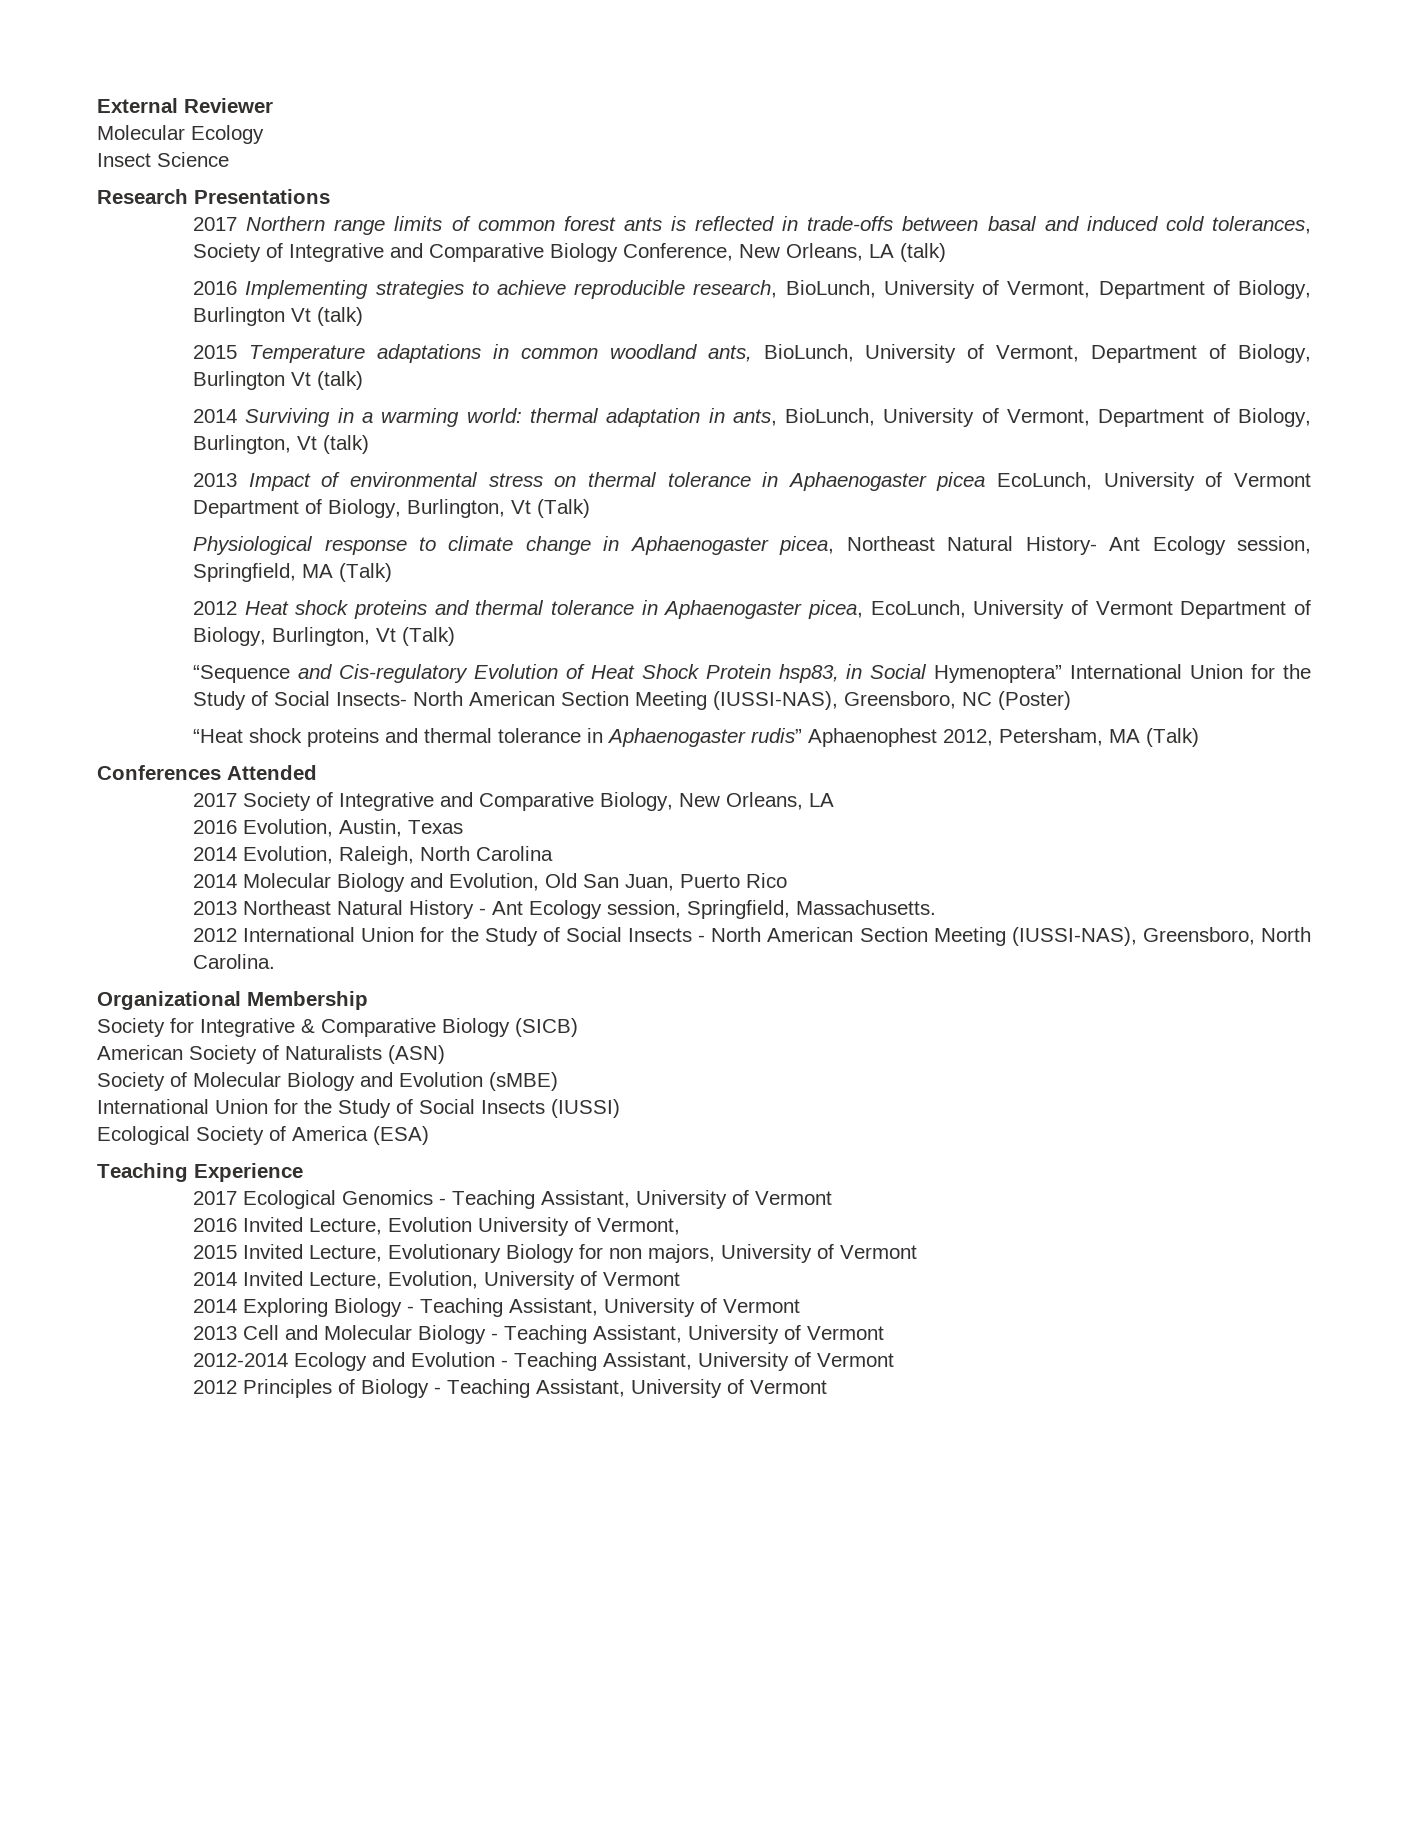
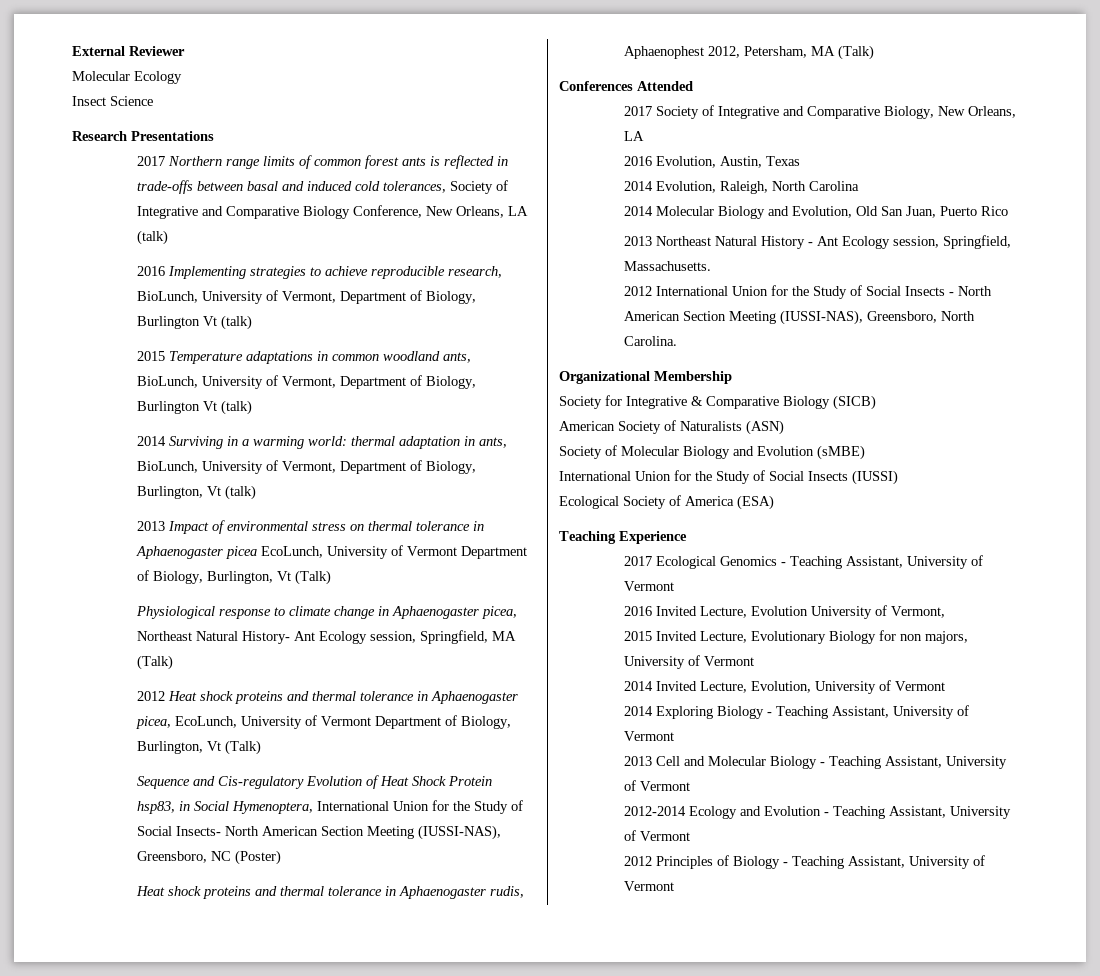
- “Sequence and Cis-regulatory Evolution of Heat Shock Protein hsp83, in Social Hymenoptera” International Union for the Study of Social Insects- North American Section Meeting (IUSSI-NAS), Greensboro, NC (Poster)
+ Sequence and Cis-regulatory Evolution of Heat Shock Protein hsp83, in Social Hymenoptera, International Union for the Study of Social Insects- North American Section Meeting (IUSSI-NAS), Greensboro, NC (Poster)
- “Heat shock proteins and thermal tolerance in Aphaenogaster rudis” Aphaenophest 2012, Petersham, MA (Talk)
+ Heat shock proteins and thermal tolerance in Aphaenogaster rudis, Aphaenophest 2012, Petersham, MA (Talk)

